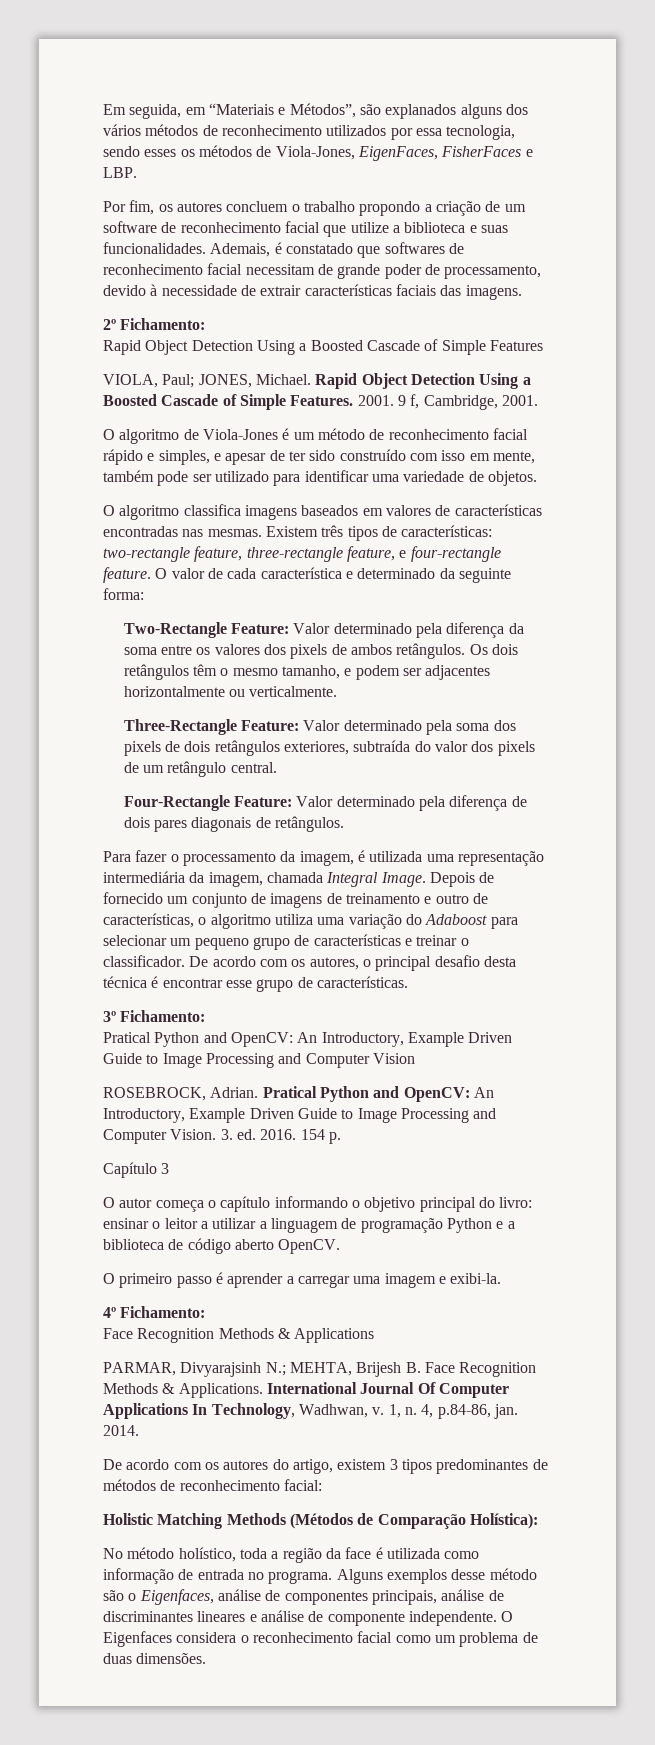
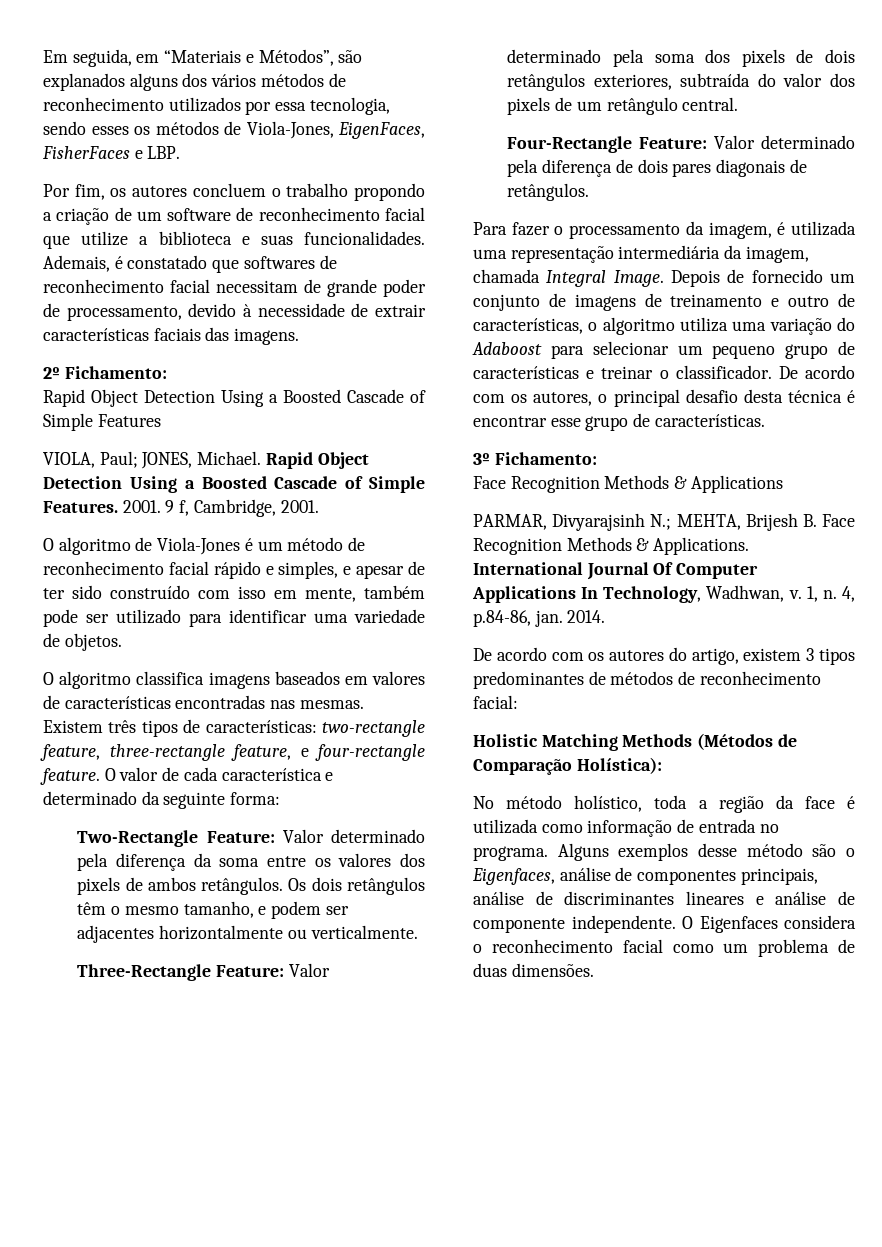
- Pratical Python and OpenCV: An Introductory, Example Driven Guide to Image Processing and Computer Vision
- ROSEBROCK, Adrian. Pratical Python and OpenCV: An Introductory, Example Driven Guide to Image Processing and Computer Vision. 3. ed. 2016. 154 p.
- Capítulo 3
- O autor começa o capítulo informando o objetivo principal do livro: ensinar o leitor a utilizar a linguagem de programação Python e a biblioteca de código aberto OpenCV.
- O primeiro passo é aprender a carregar uma imagem e exibi-la.
- 4º Fichamento:

